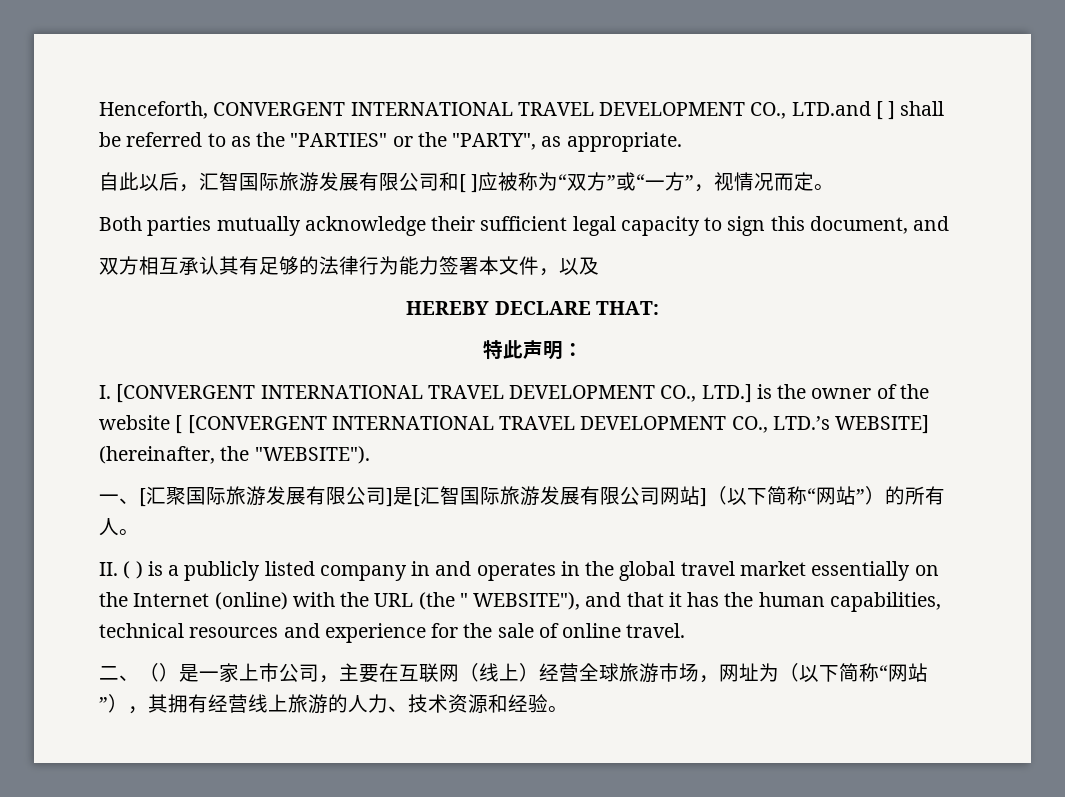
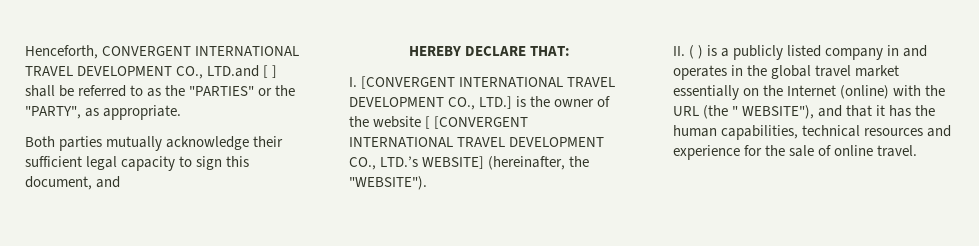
- 自此以后，汇智国际旅游发展有限公司和[ ]应被称为“双方”或“一方”，视情况而定。
- 双方相互承认其有足够的法律行为能力签署本文件，以及
- 特此声明：
- 一、[汇聚国际旅游发展有限公司]是[汇智国际旅游发展有限公司网站]（以下简称“网站”）的所有人。
- 二、（）是一家上市公司，主要在互联网（线上）经营全球旅游市场，网址为（以下简称“网站”），其拥有经营线上旅游的人力、技术资源和经验。

